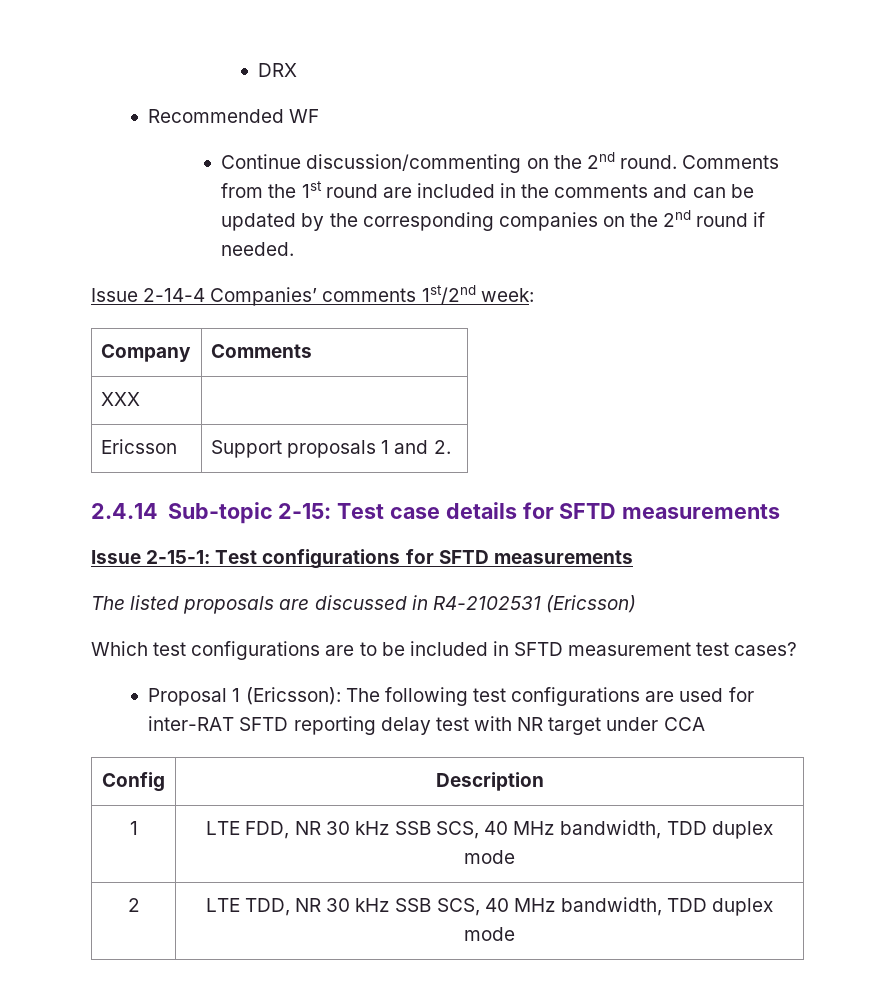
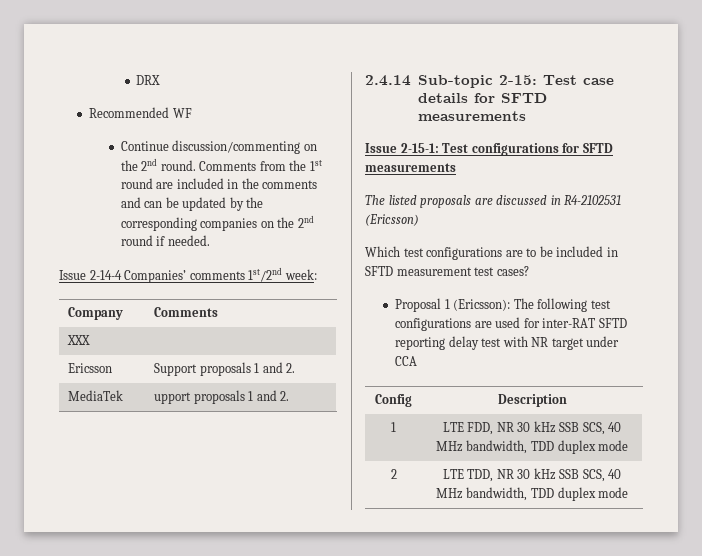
+ MediaTek | upport proposals 1 and 2.

